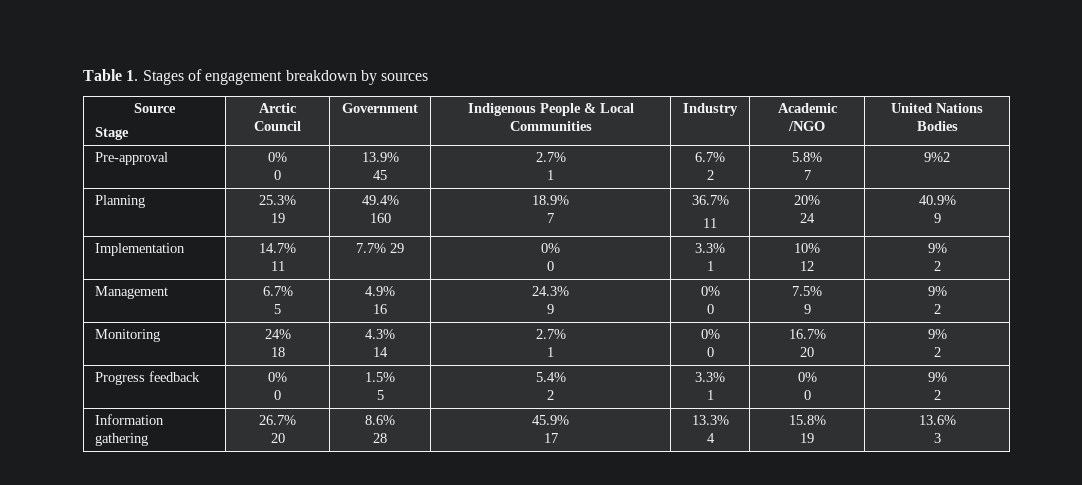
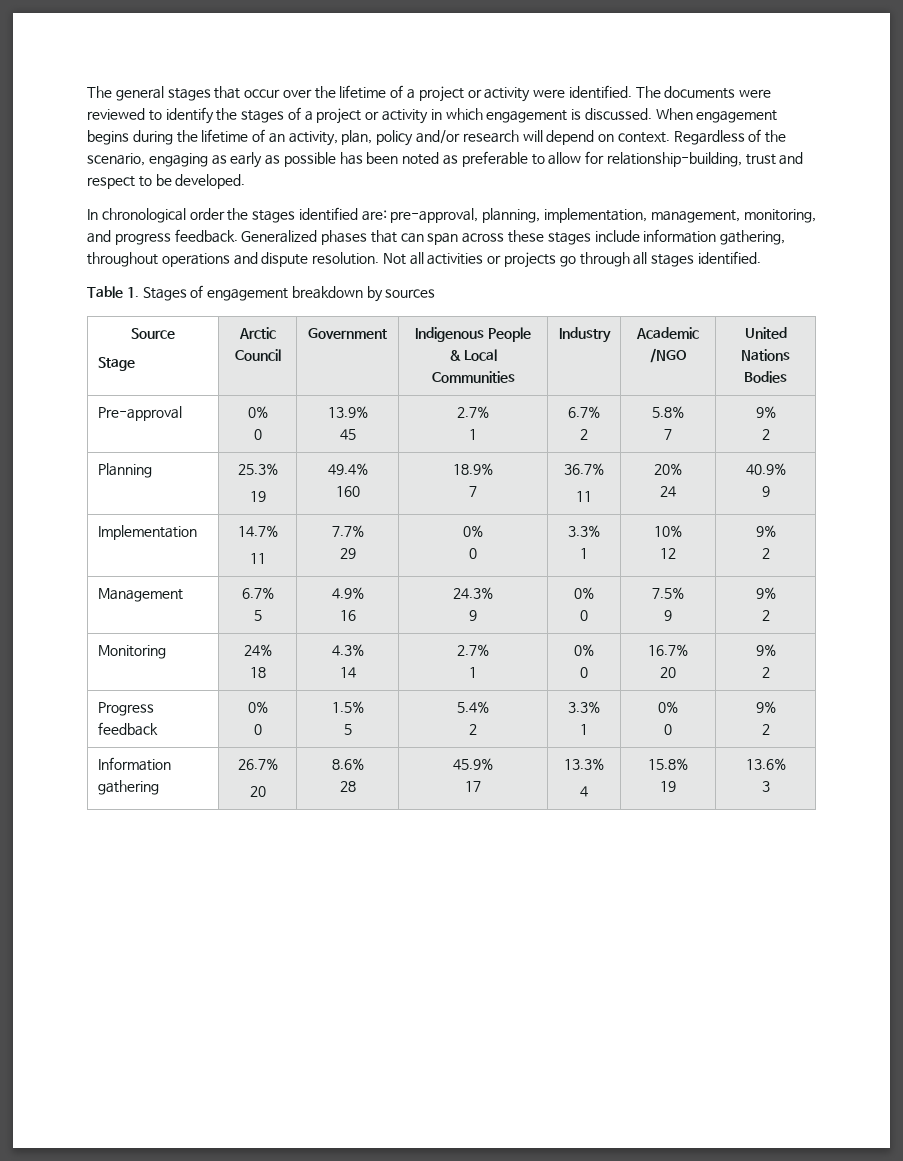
+ The general stages that occur over the lifetime of a project or activity were identified. The documents were reviewed to identify the stages of a project or activity in which engagement is discussed. When engagement begins during the lifetime of an activity, plan, policy and/or research will depend on context. Regardless of the scenario, engaging as early as possible has been noted as preferable to allow for relationship-building, trust and respect to be developed.
+ In chronological order the stages identified are: pre-approval, planning, implementation, management, monitoring, and progress feedback. Generalized phases that can span across these stages include information gathering, throughout operations and dispute resolution. Not all activities or projects go through all stages identified.
  Pre-approval | 0%
  0 | 13.9%
  45 | 2.7%
  1 | 6.7%
  2 | 5.8%
- 7 | 9%2
+ 7 | 9%
+ 2
  Implementation | 14.7%
- 11 | 7.7% 29 | 0%
+ 11 | 7.7%
+ 29 | 0%

